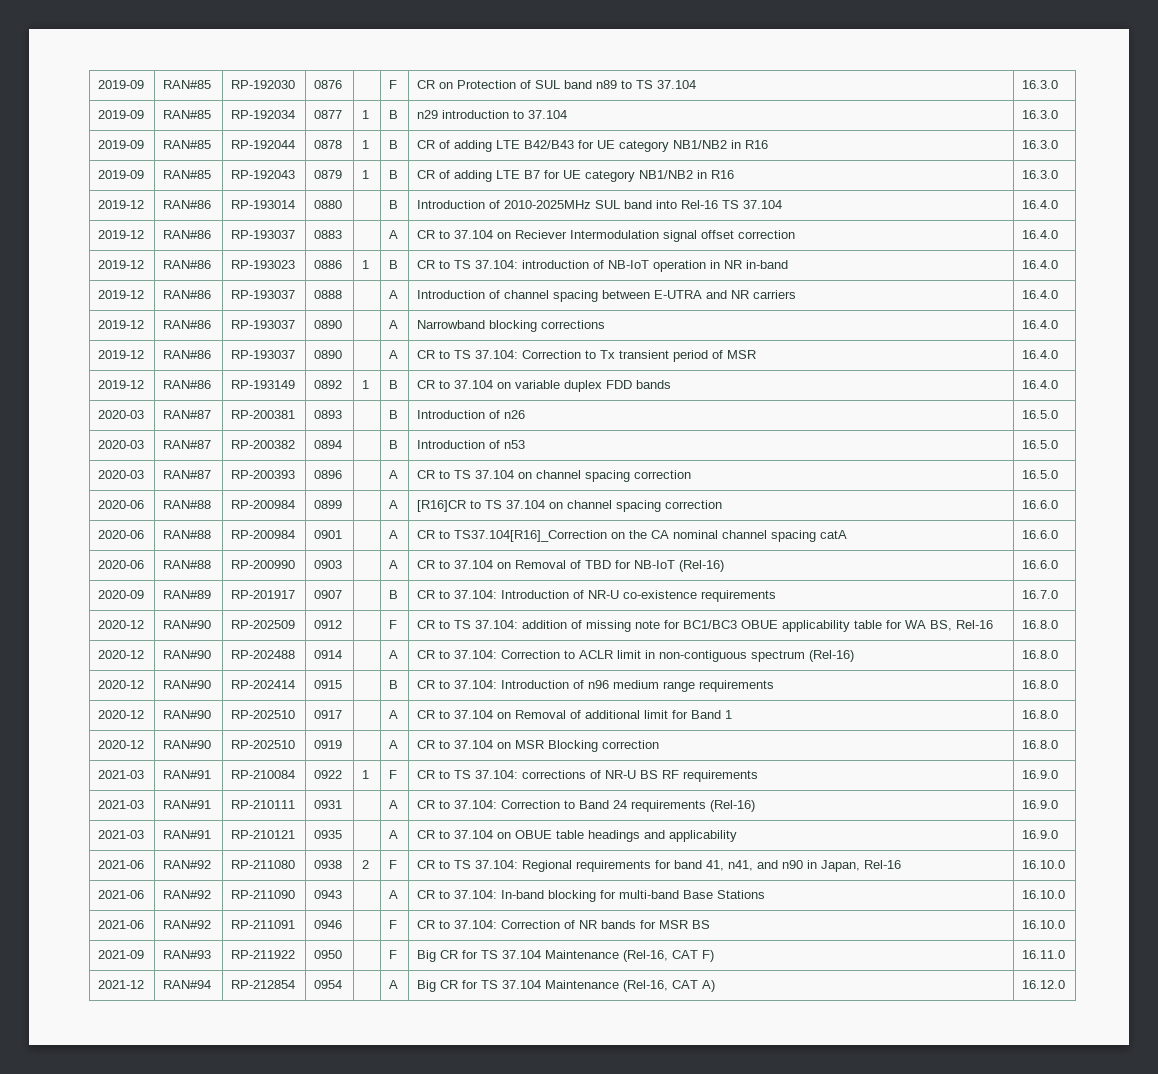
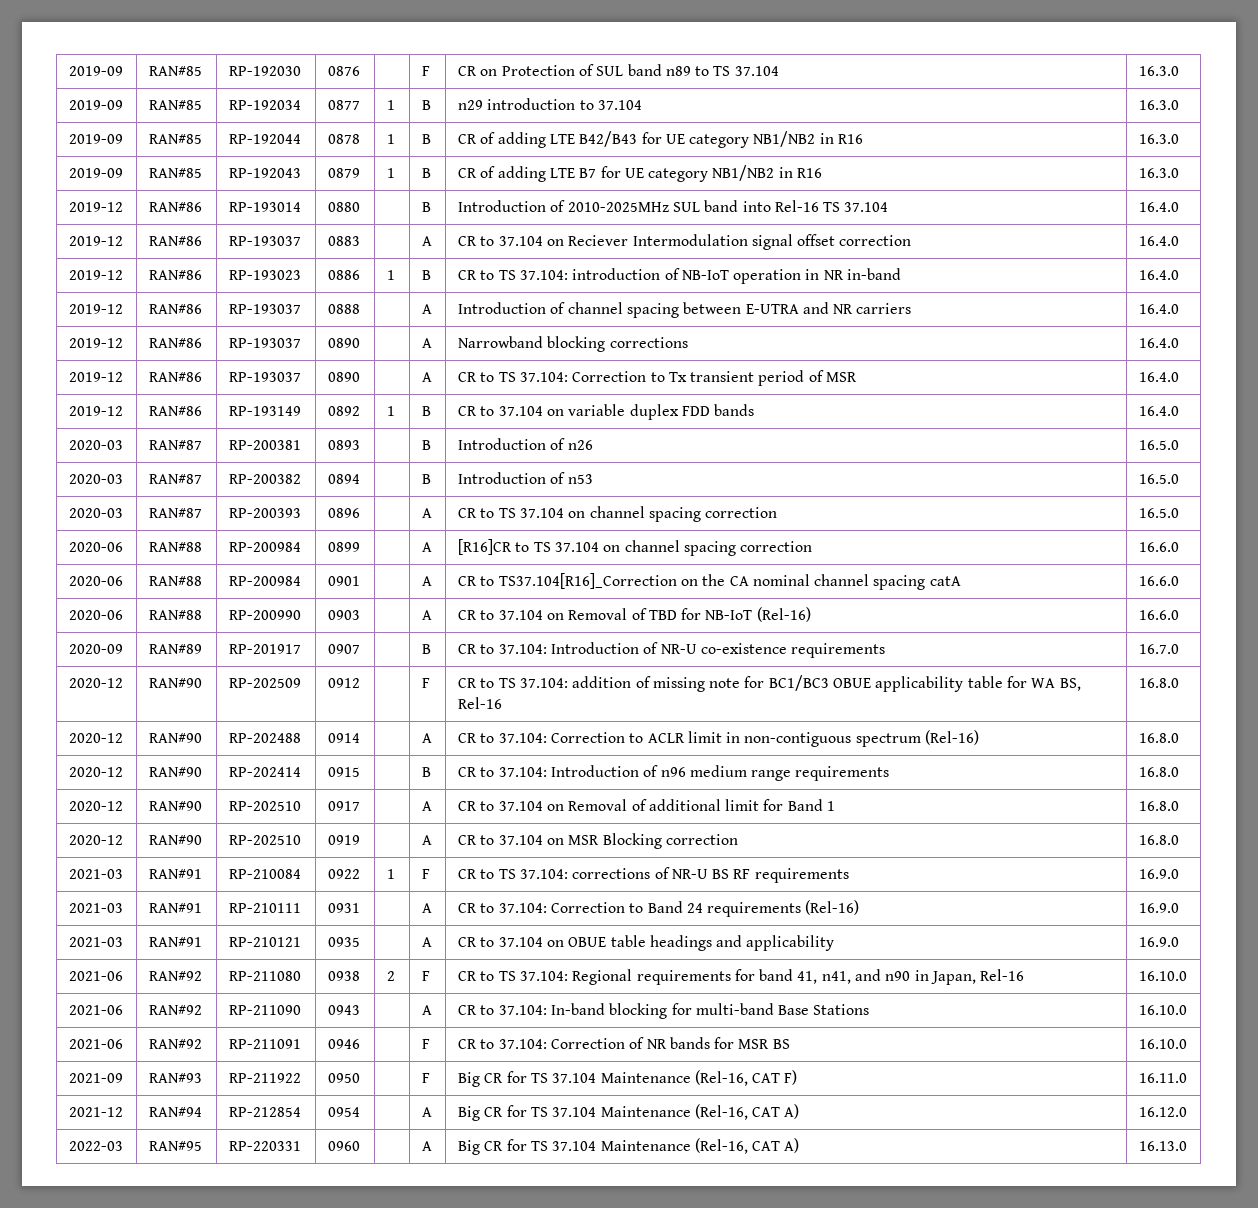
+ 2022-03 | RAN#95 | RP-220331 | 0960 | | A | Big CR for TS 37.104 Maintenance (Rel-16, CAT A) | 16.13.0

